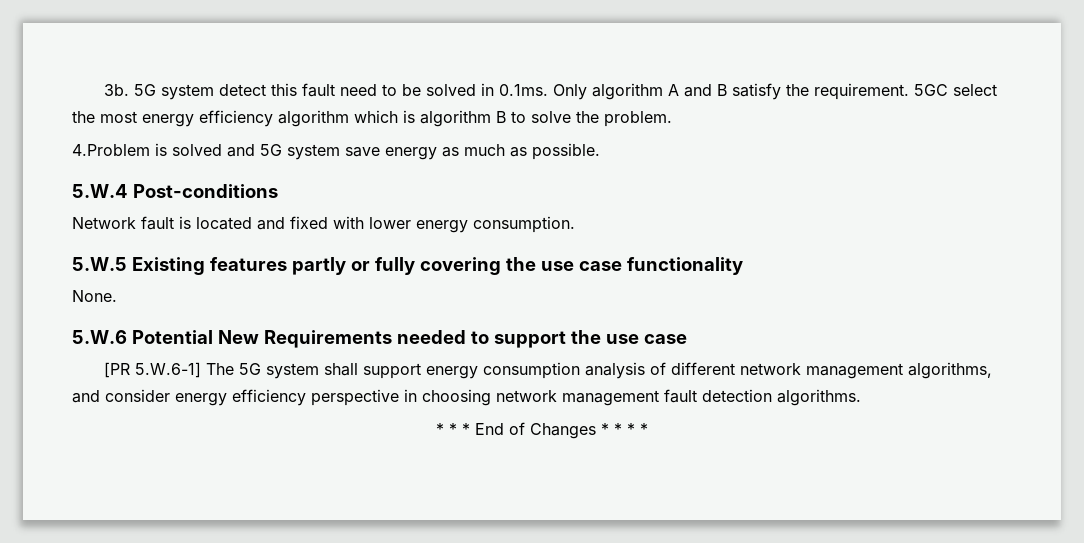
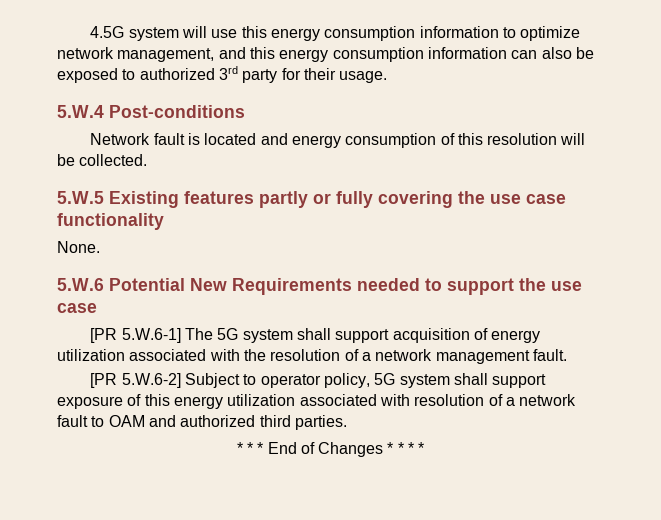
- 3b. 5G system detect this fault need to be solved in 0.1ms. Only algorithm A and B satisfy the requirement. 5GC select the most energy efficiency algorithm which is algorithm B to solve the problem.
- 4.Problem is solved and 5G system save energy as much as possible.
+ 4.5G system will use this energy consumption information to optimize network management, and this energy consumption information can also be exposed to authorized 3rd party for their usage.
- Network fault is located and fixed with lower energy consumption.
+ Network fault is located and energy consumption of this resolution will be collected.
- [PR 5.W.6-1] The 5G system shall support energy consumption analysis of different network management algorithms, and consider energy efficiency perspective in choosing network management fault detection algorithms.
+ [PR 5.W.6-1] The 5G system shall support acquisition of energy utilization associated with the resolution of a network management fault.
+ [PR 5.W.6-2] Subject to operator policy, 5G system shall support exposure of this energy utilization associated with resolution of a network fault to OAM and authorized third parties.

